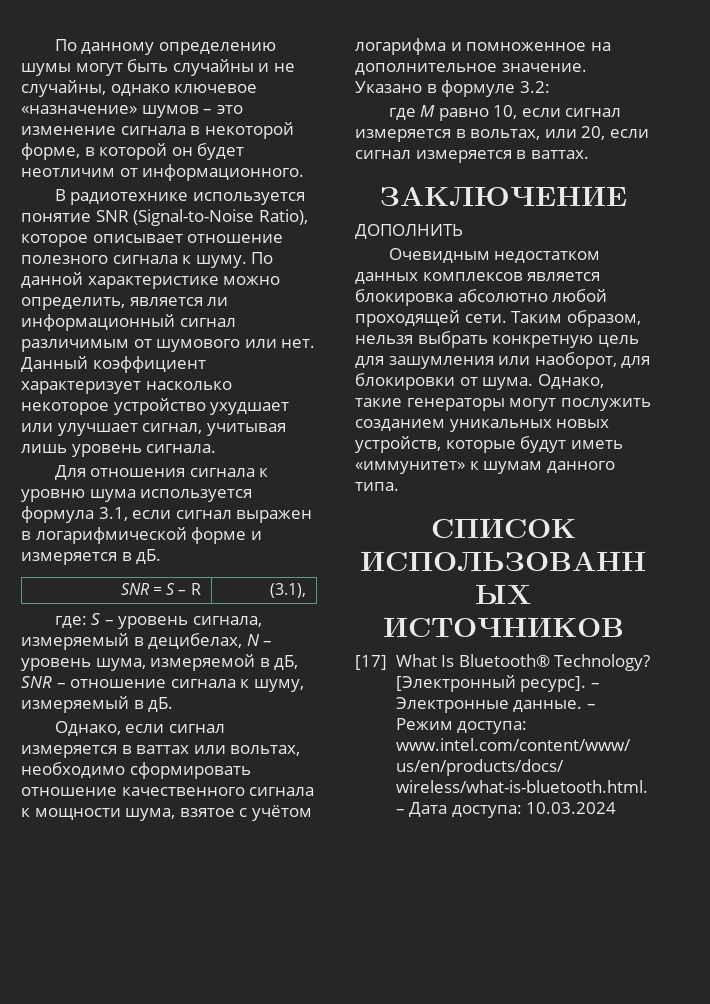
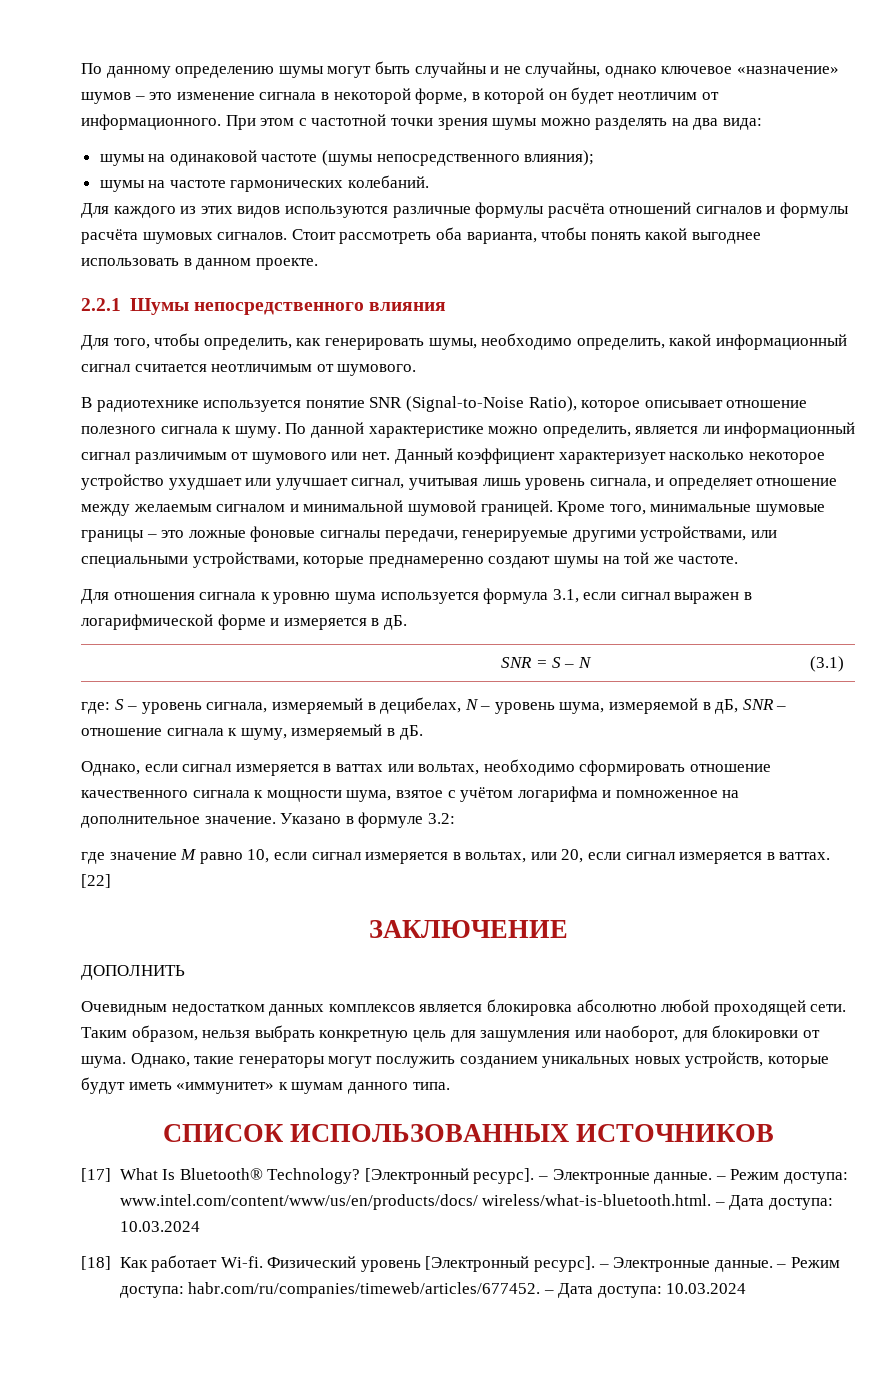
+ При этом с частотной точки зрения шумы можно разделять на два вида:
+ шумы на одинаковой частоте (шумы непосредственного влияния);
+ шумы на частоте гармонических колебаний.
+ Для каждого из этих видов используются различные формулы расчёта отношений сигналов и формулы расчёта шумовых сигналов. Стоит рассмотреть оба варианта, чтобы понять какой выгоднее использовать в данном проекте.
+ 2.2.1 Шумы непосредственного влияния
+ Для того, чтобы определить, как генерировать шумы, необходимо определить, какой информационный сигнал считается неотличимым от шумового.
- Данный коэффициент характеризует насколько некоторое устройство ухудшает или улучшает сигнал, учитывая лишь уровень сигнала.
+ Данный коэффициент характеризует насколько некоторое устройство ухудшает или улучшает сигнал, учитывая лишь уровень сигнала, и определяет отношение между желаемым сигналом и минимальной шумовой границей. Кроме того, минимальные шумовые границы – это ложные фоновые сигналы передачи, генерируемые другими устройствами, или специальными устройствами, которые преднамеренно создают шумы на той же частоте.
- SNR = S – R | (3.1),
+ SNR = S – N | (3.1)
- где M равно 10, если сигнал измеряется в вольтах, или 20, если сигнал измеряется в ваттах.
+ где значение M равно 10, если сигнал измеряется в вольтах, или 20, если сигнал измеряется в ваттах. [22]
+ [18] Как работает Wi-fi. Физический уровень [Электронный ресурс]. – Электронные данные. – Режим доступа: habr.com/ru/companies/timeweb/articles/677452. – Дата доступа: 10.03.2024

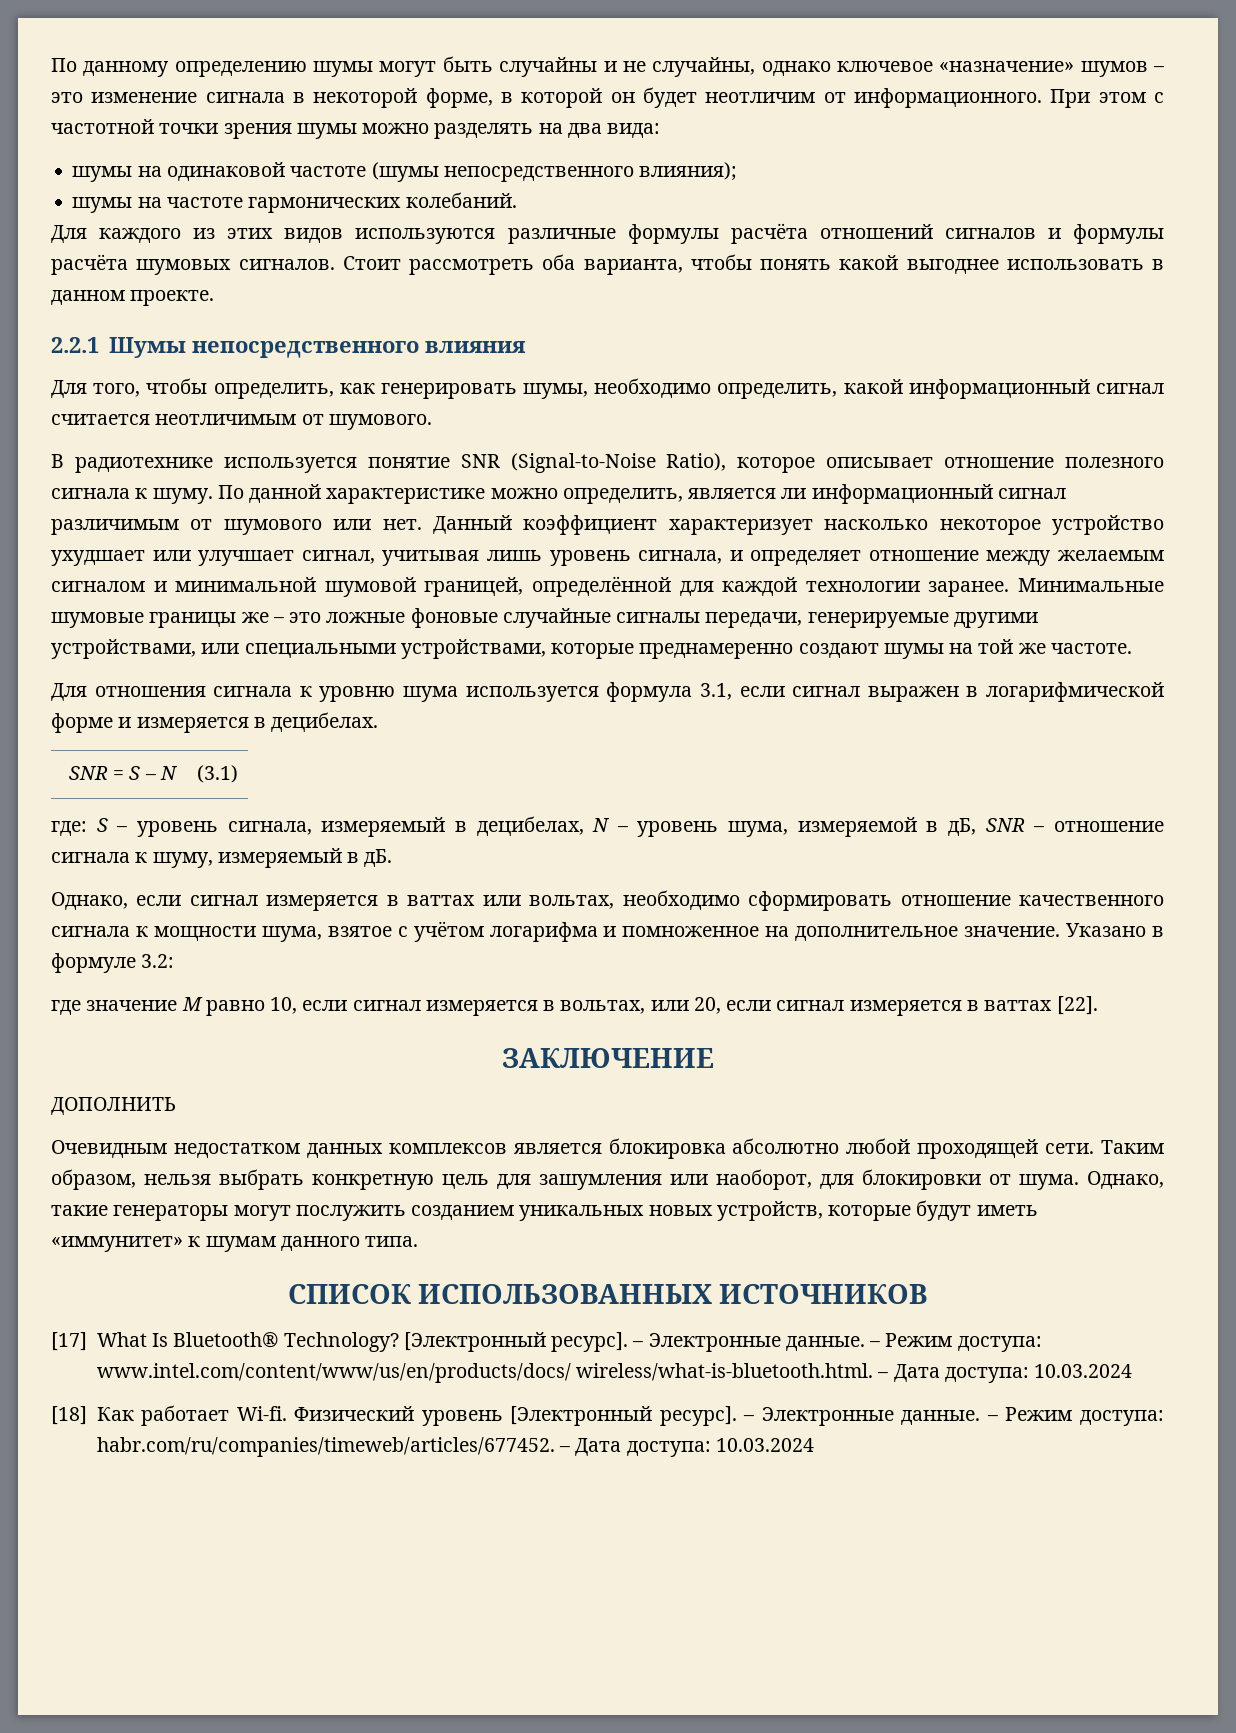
- Данный коэффициент характеризует насколько некоторое устройство ухудшает или улучшает сигнал, учитывая лишь уровень сигнала, и определяет отношение между желаемым сигналом и минимальной шумовой границей. Кроме того, минимальные шумовые границы – это ложные фоновые сигналы передачи, генерируемые другими устройствами, или специальными устройствами, которые преднамеренно создают шумы на той же частоте.
+ Данный коэффициент характеризует насколько некоторое устройство ухудшает или улучшает сигнал, учитывая лишь уровень сигнала, и определяет отношение между желаемым сигналом и минимальной шумовой границей, определённой для каждой технологии заранее. Минимальные шумовые границы же – это ложные фоновые случайные сигналы передачи, генерируемые другими устройствами, или специальными устройствами, которые преднамеренно создают шумы на той же частоте.
- Для отношения сигнала к уровню шума используется формула 3.1, если сигнал выражен в логарифмической форме и измеряется в дБ.
+ Для отношения сигнала к уровню шума используется формула 3.1, если сигнал выражен в логарифмической форме и измеряется в децибелах.
- где значение M равно 10, если сигнал измеряется в вольтах, или 20, если сигнал измеряется в ваттах. [22]
+ где значение M равно 10, если сигнал измеряется в вольтах, или 20, если сигнал измеряется в ваттах [22].

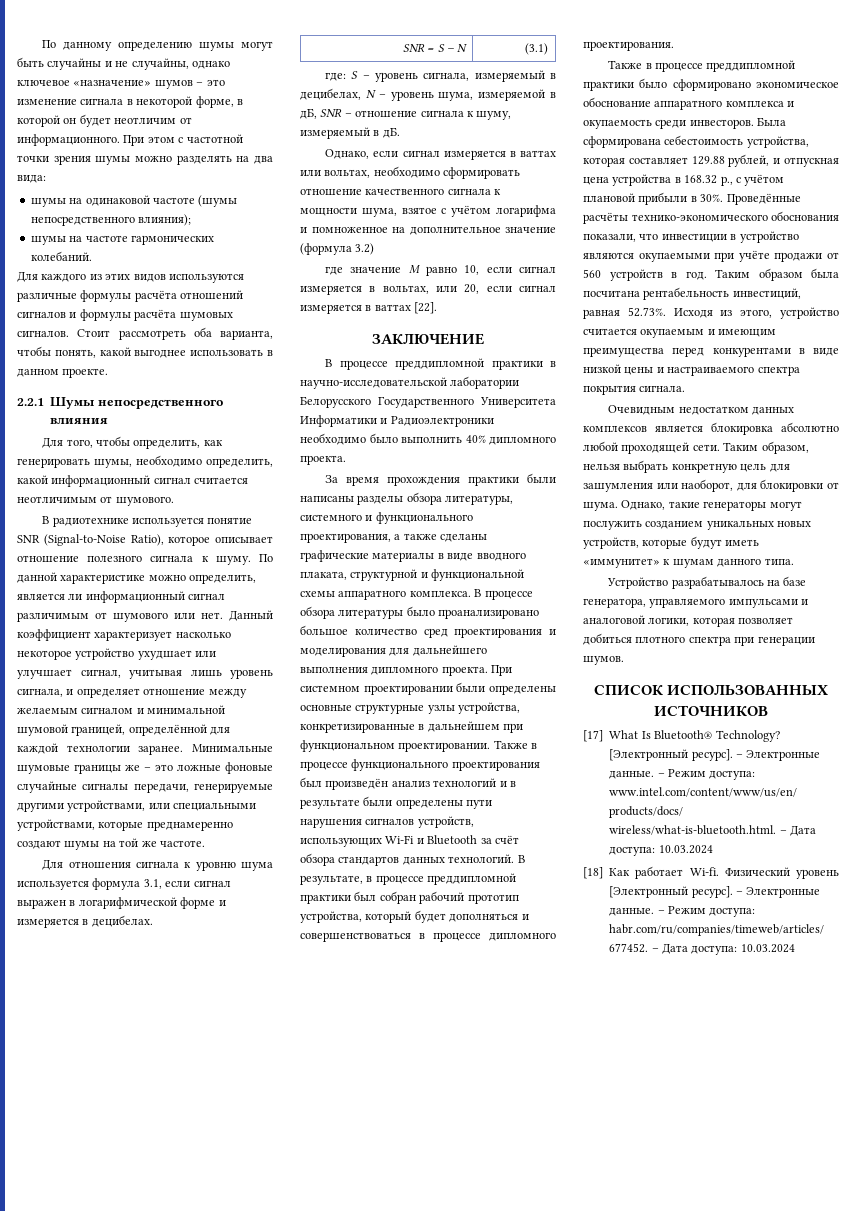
- Стоит рассмотреть оба варианта, чтобы понять какой выгоднее использовать в данном проекте.
+ Стоит рассмотреть оба варианта, чтобы понять, какой выгоднее использовать в данном проекте.
- Однако, если сигнал измеряется в ваттах или вольтах, необходимо сформировать отношение качественного сигнала к мощности шума, взятое с учётом логарифма и помноженное на дополнительное значение. Указано в формуле 3.2:
+ Однако, если сигнал измеряется в ваттах или вольтах, необходимо сформировать отношение качественного сигнала к мощности шума, взятое с учётом логарифма и помноженное на дополнительное значение (формула 3.2)
- ДОПОЛНИТЬ
+ В процессе преддипломной практики в научно-исследовательской лаборатории Белорусского Государственного Университета Информатики и Радиоэлектроники необходимо было выполнить 40% дипломного проекта.
+ За время прохождения практики были написаны разделы обзора литературы, системного и функционального проектирования, а также сделаны графические материалы в виде вводного плаката, структурной и функциональной схемы аппаратного комплекса. В процессе обзора литературы было проанализировано большое количество сред проектирования и моделирования для дальнейшего выполнения дипломного проекта. При системном проектировании были определены основные структурные узлы устройства, конкретизированные в дальнейшем при функциональном проектировании. Также в процессе функционального проектирования был произведён анализ технологий и в результате были определены пути нарушения сигналов устройств, использующих Wi-Fi и Bluetooth за счёт обзора стандартов данных технологий. В результате, в процессе преддипломной практики был собран рабочий прототип устройства, который будет дополняться и совершенствоваться в процессе дипломного проектирования.
+ Также в процессе преддипломной практики было сформировано экономическое обоснование аппаратного комплекса и окупаемость среди инвесторов. Была сформирована себестоимость устройства, которая составляет 129.88 рублей, и отпускная цена устройства в 168.32 р., с учётом плановой прибыли в 30%. Проведённые расчёты технико-экономического обоснования показали, что инвестиции в устройство являются окупаемыми при учёте продажи от 560 устройств в год. Таким образом была посчитана рентабельность инвестиций, равная 52.73%. Исходя из этого, устройство считается окупаемым и имеющим преимущества перед конкурентами в виде низкой цены и настраиваемого спектра покрытия сигнала.
+ Устройство разрабатывалось на базе генератора, управляемого импульсами и аналоговой логики, которая позволяет добиться плотного спектра при генерации шумов.

